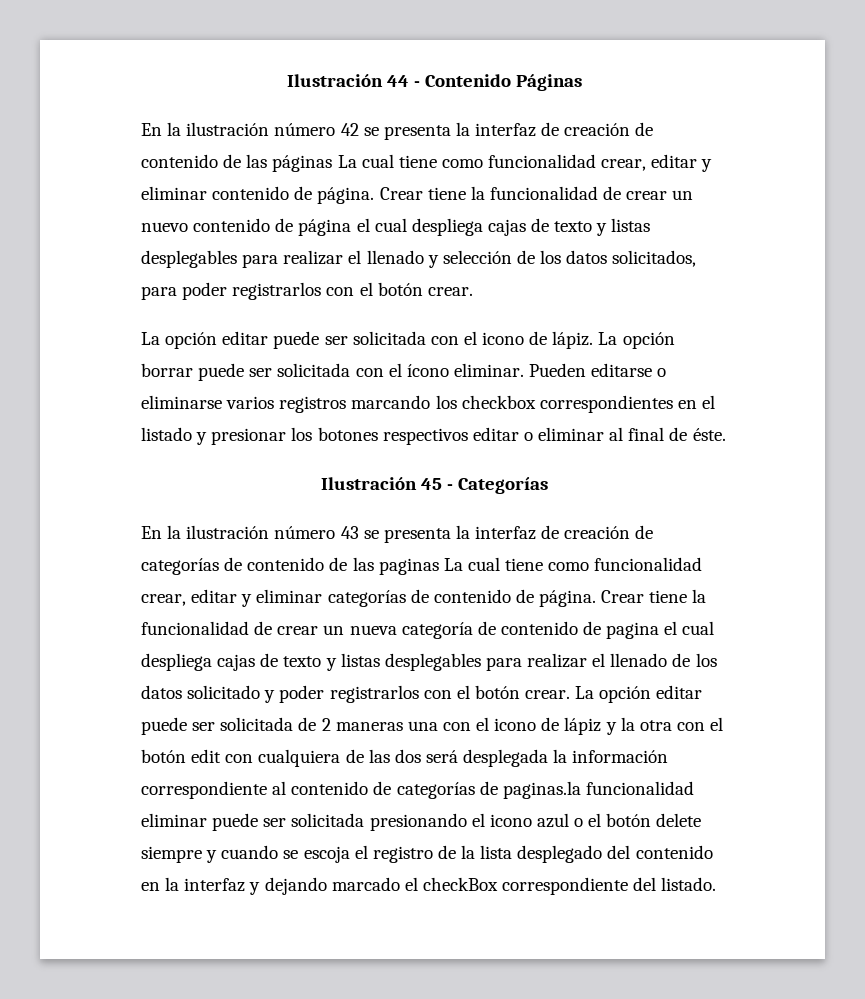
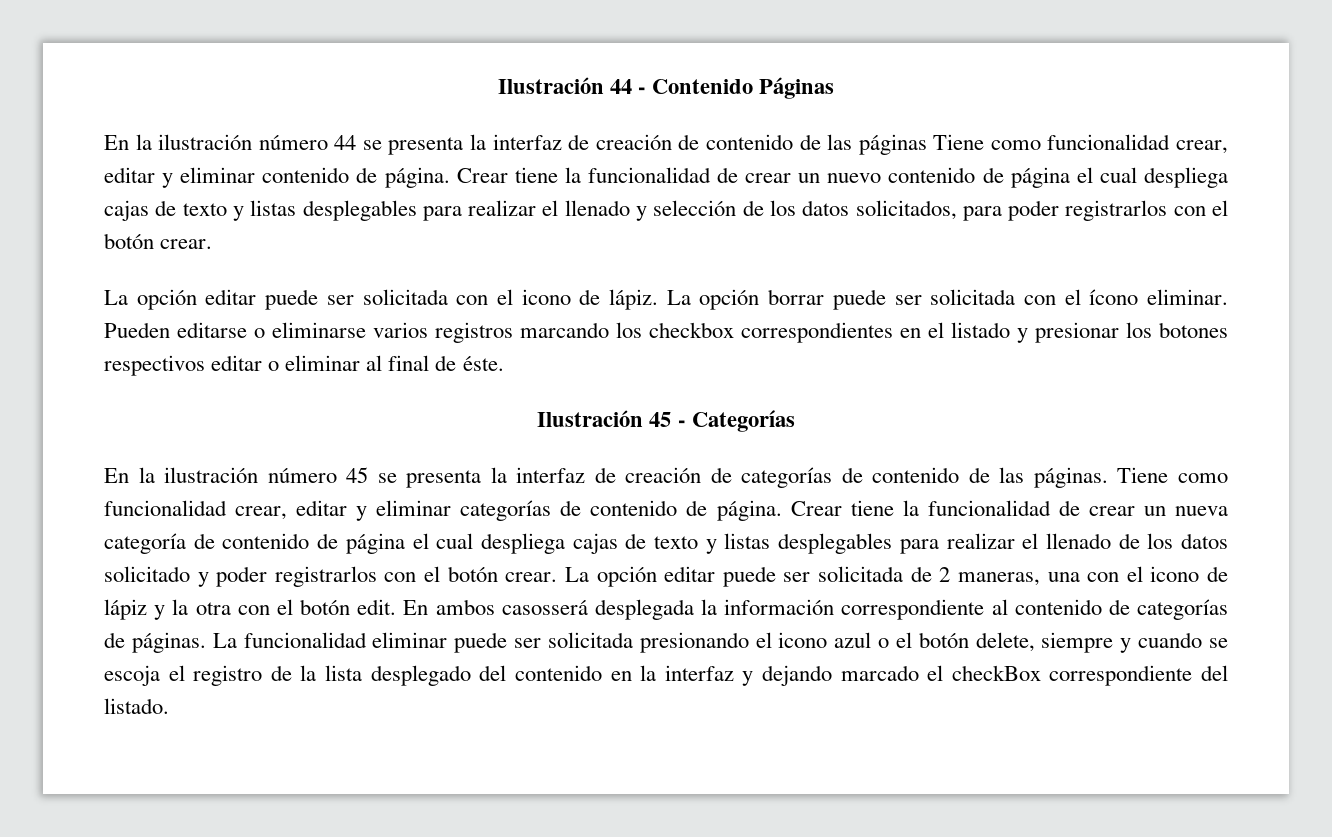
- En la ilustración número 42 se presenta la interfaz de creación de contenido de las páginas La cual tiene como funcionalidad crear, editar y eliminar contenido de página.
+ En la ilustración número 44 se presenta la interfaz de creación de contenido de las páginas Tiene como funcionalidad crear, editar y eliminar contenido de página.
- En la ilustración número 43 se presenta la interfaz de creación de categorías de contenido de las paginas La cual tiene como funcionalidad crear, editar y eliminar categorías de contenido de página.
+ En la ilustración número 45 se presenta la interfaz de creación de categorías de contenido de las páginas. Tiene como funcionalidad crear, editar y eliminar categorías de contenido de página.
- Crear tiene la funcionalidad de crear un nueva categoría de contenido de pagina el cual despliega cajas de texto y listas desplegables para realizar el llenado de los datos solicitado y poder registrarlos con el botón crear.
+ Crear tiene la funcionalidad de crear un nueva categoría de contenido de página el cual despliega cajas de texto y listas desplegables para realizar el llenado de los datos solicitado y poder registrarlos con el botón crear.
- La opción editar puede ser solicitada de 2 maneras una con el icono de lápiz y la otra con el botón edit con cualquiera de las dos será desplegada la información correspondiente al contenido de categorías de paginas.la funcionalidad eliminar puede ser solicitada presionando el icono azul o el botón delete siempre y cuando se escoja el registro de la lista desplegado del contenido en la interfaz y dejando marcado el checkBox correspondiente del listado.
+ La opción editar puede ser solicitada de 2 maneras, una con el icono de lápiz y la otra con el botón edit. En ambos casosserá desplegada la información correspondiente al contenido de categorías de páginas. La funcionalidad eliminar puede ser solicitada presionando el icono azul o el botón delete, siempre y cuando se escoja el registro de la lista desplegado del contenido en la interfaz y dejando marcado el checkBox correspondiente del listado.

